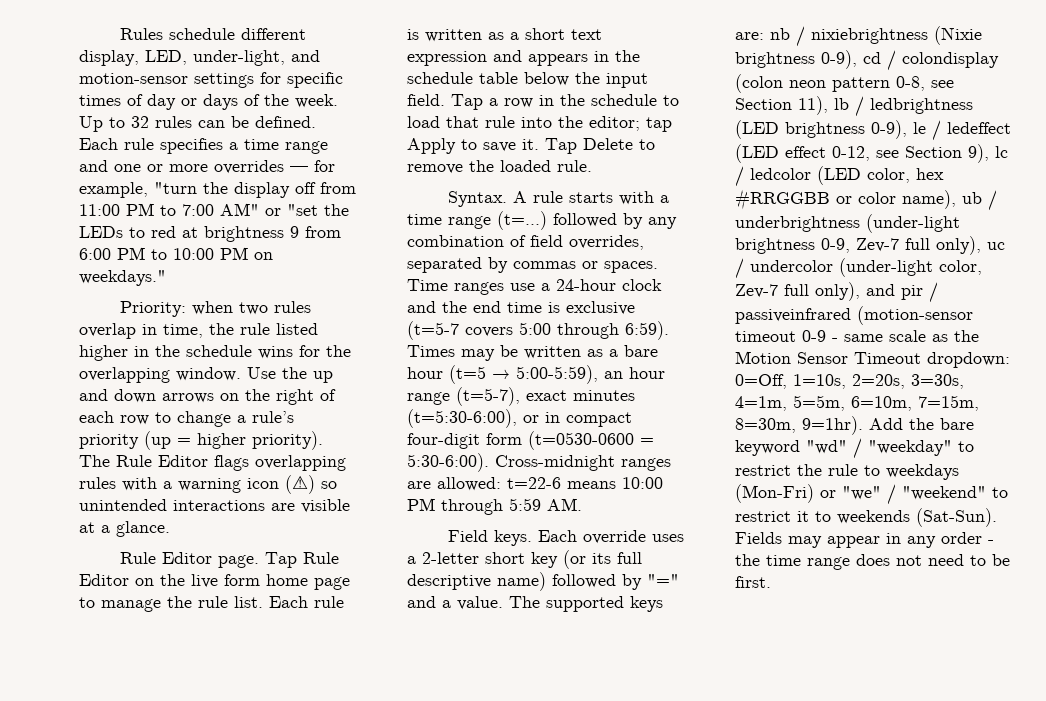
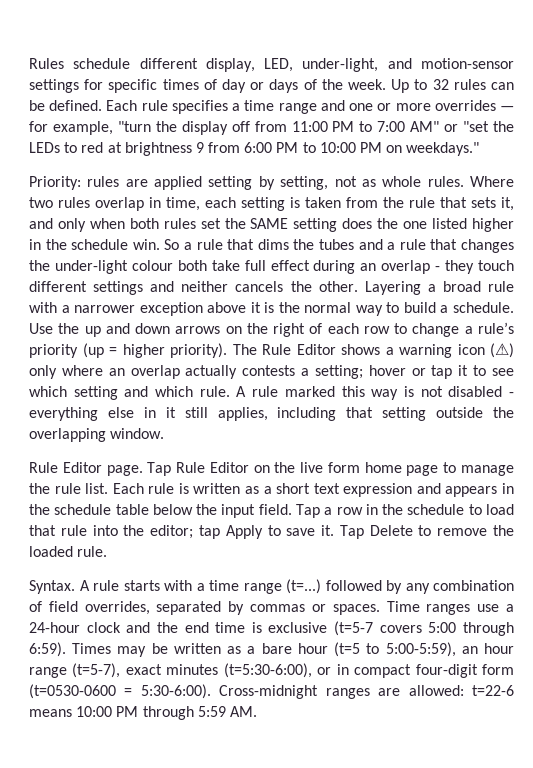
- Priority: when two rules overlap in time, the rule listed higher in the schedule wins for the overlapping window.
+ Priority: rules are applied setting by setting, not as whole rules. Where two rules overlap in time, each setting is taken from the rule that sets it, and only when both rules set the SAME setting does the one listed higher in the schedule win. So a rule that dims the tubes and a rule that changes the under-light colour both take full effect during an overlap - they touch different settings and neither cancels the other. Layering a broad rule with a narrower exception above it is the normal way to build a schedule.
- The Rule Editor flags overlapping rules with a warning icon (⚠) so unintended interactions are visible at a glance.
+ The Rule Editor shows a warning icon (⚠) only where an overlap actually contests a setting; hover or tap it to see which setting and which rule. A rule marked this way is not disabled - everything else in it still applies, including that setting outside the overlapping window.
- Times may be written as a bare hour (t=5 → 5:00-5:59), an hour range (t=5-7), exact minutes (t=5:30-6:00), or in compact four-digit form (t=0530-0600 = 5:30-6:00).
+ Times may be written as a bare hour (t=5 to 5:00-5:59), an hour range (t=5-7), exact minutes (t=5:30-6:00), or in compact four-digit form (t=0530-0600 = 5:30-6:00).
- Field keys. Each override uses a 2-letter short key (or its full descriptive name) followed by "=" and a value. The supported keys are: nb / nixiebrightness (Nixie brightness 0-9), cd / colondisplay (colon neon pattern 0-8, see Section 11), lb / ledbrightness (LED brightness 0-9), le / ledeffect (LED effect 0-12, see Section 9), lc / ledcolor (LED color, hex #RRGGBB or color name), ub / underbrightness (under-light brightness 0-9, Zev-7 full only), uc / undercolor (under-light color, Zev-7 full only), and pir / passiveinfrared (motion-sensor timeout 0-9 - same scale as the Motion Sensor Timeout dropdown: 0=Off, 1=10s, 2=20s, 3=30s, 4=1m, 5=5m, 6=10m, 7=15m, 8=30m, 9=1hr). Add the bare keyword "wd" / "weekday" to restrict the rule to weekdays (Mon-Fri) or "we" / "weekend" to restrict it to weekends (Sat-Sun). Fields may appear in any order - the time range does not need to be first.

